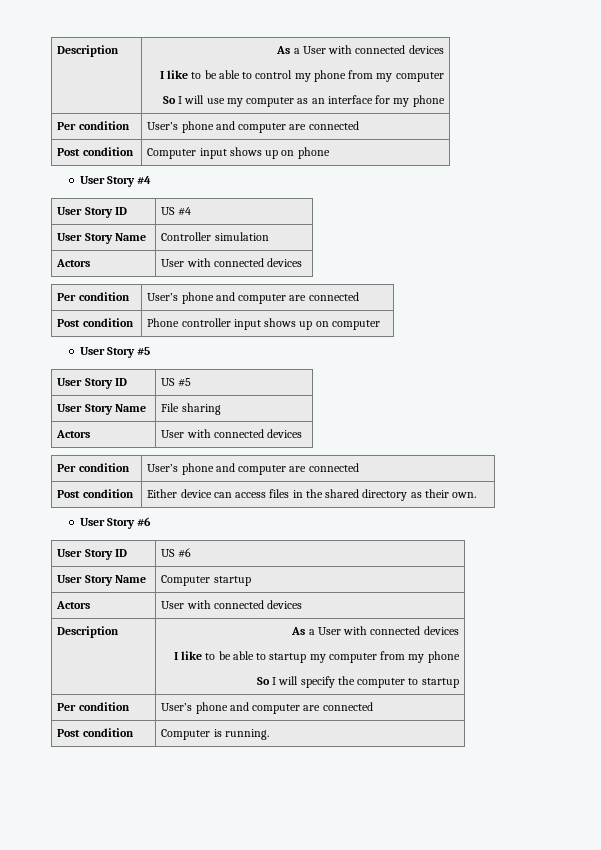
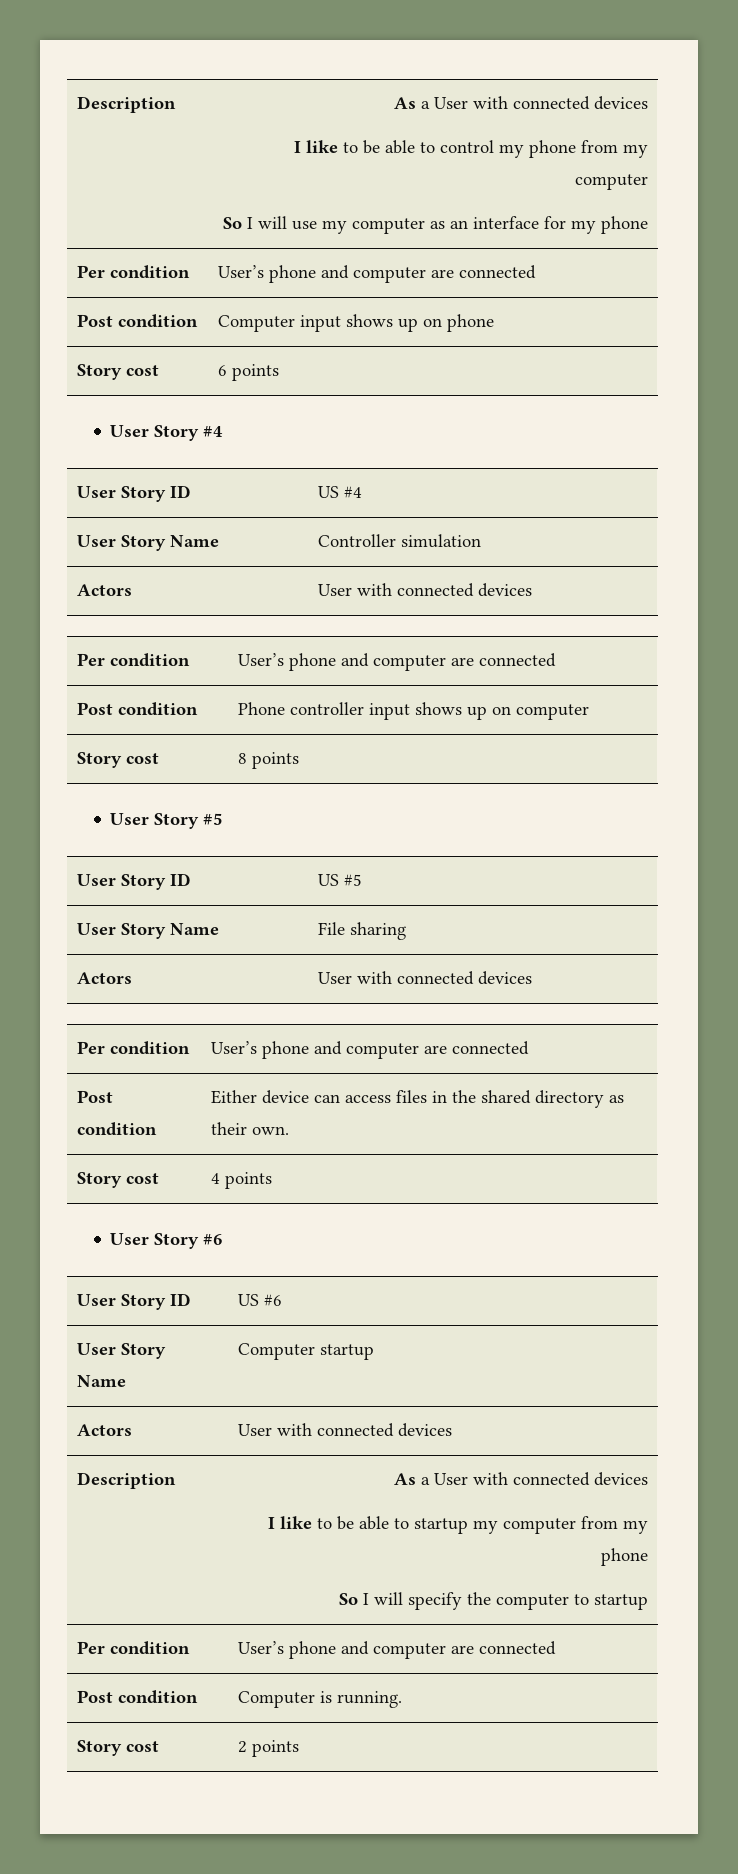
+ Story cost | 6 points
+ Story cost | 8 points
+ Story cost | 4 points
+ Story cost | 2 points

